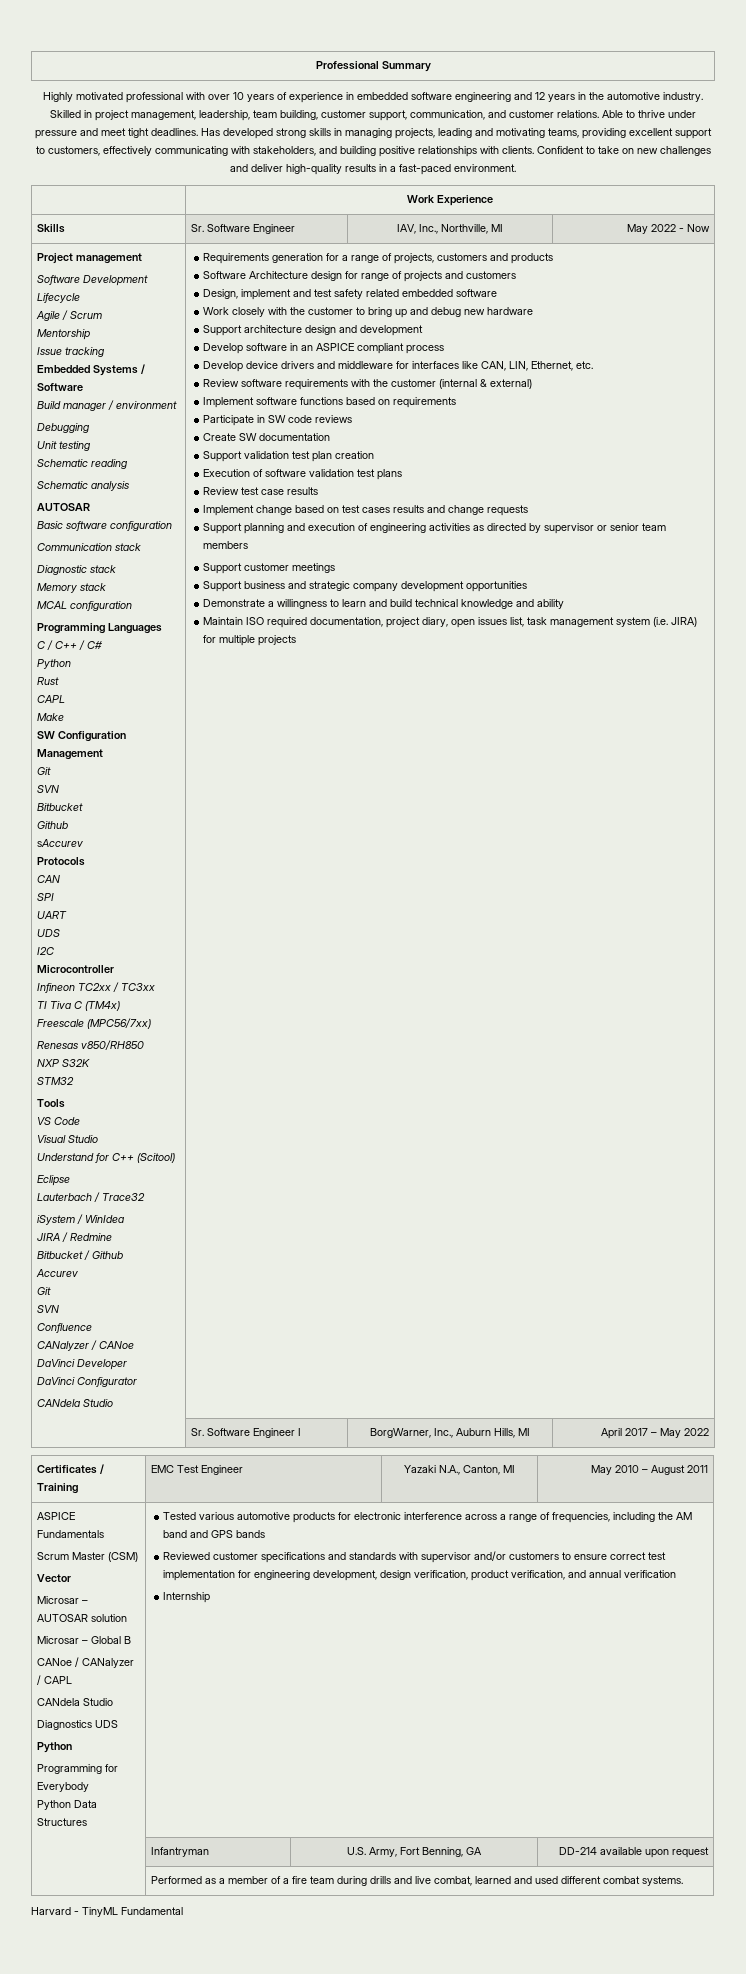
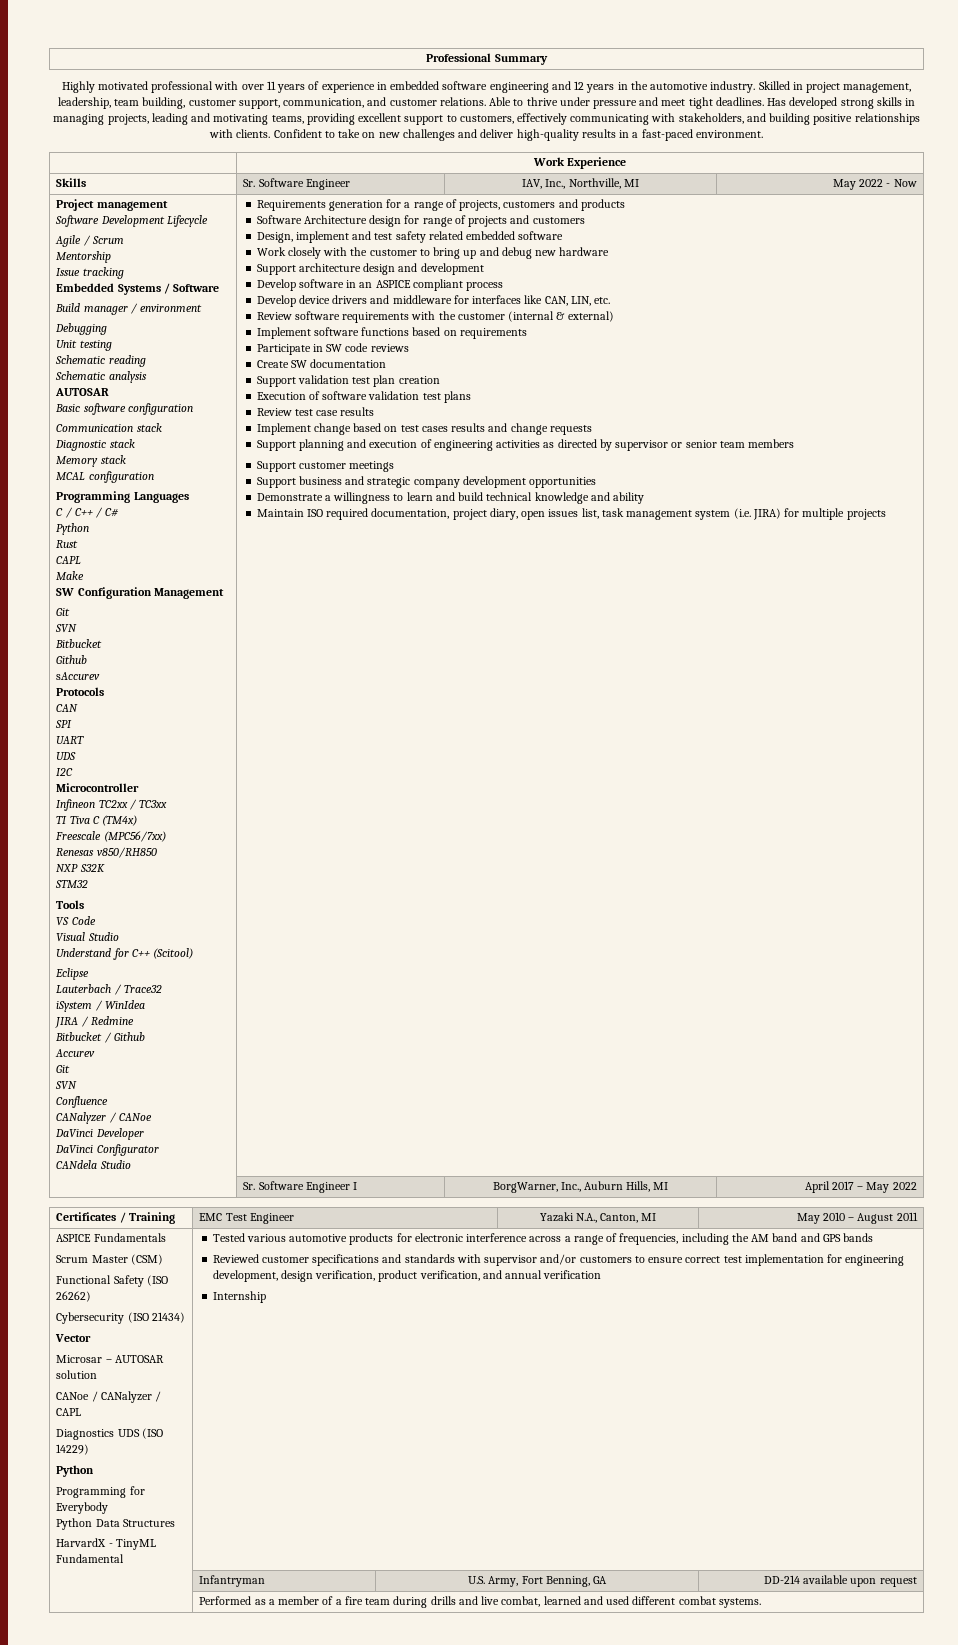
- Highly motivated professional with over 10 years of experience in embedded software engineering and 12 years in the automotive industry.
+ Highly motivated professional with over 11 years of experience in embedded software engineering and 12 years in the automotive industry.
- Develop device drivers and middleware for interfaces like CAN, LIN, Ethernet, etc.
+ Develop device drivers and middleware for interfaces like CAN, LIN, etc.
+ Functional Safety (ISO 26262)
+ Cybersecurity (ISO 21434)
- Microsar – Global B
  CANoe / CANalyzer / CAPL
- CANdela Studio
- Diagnostics UDS
+ Diagnostics UDS (ISO 14229)
+ HarvardX - TinyML Fundamental
- Harvard - TinyML Fundamental

